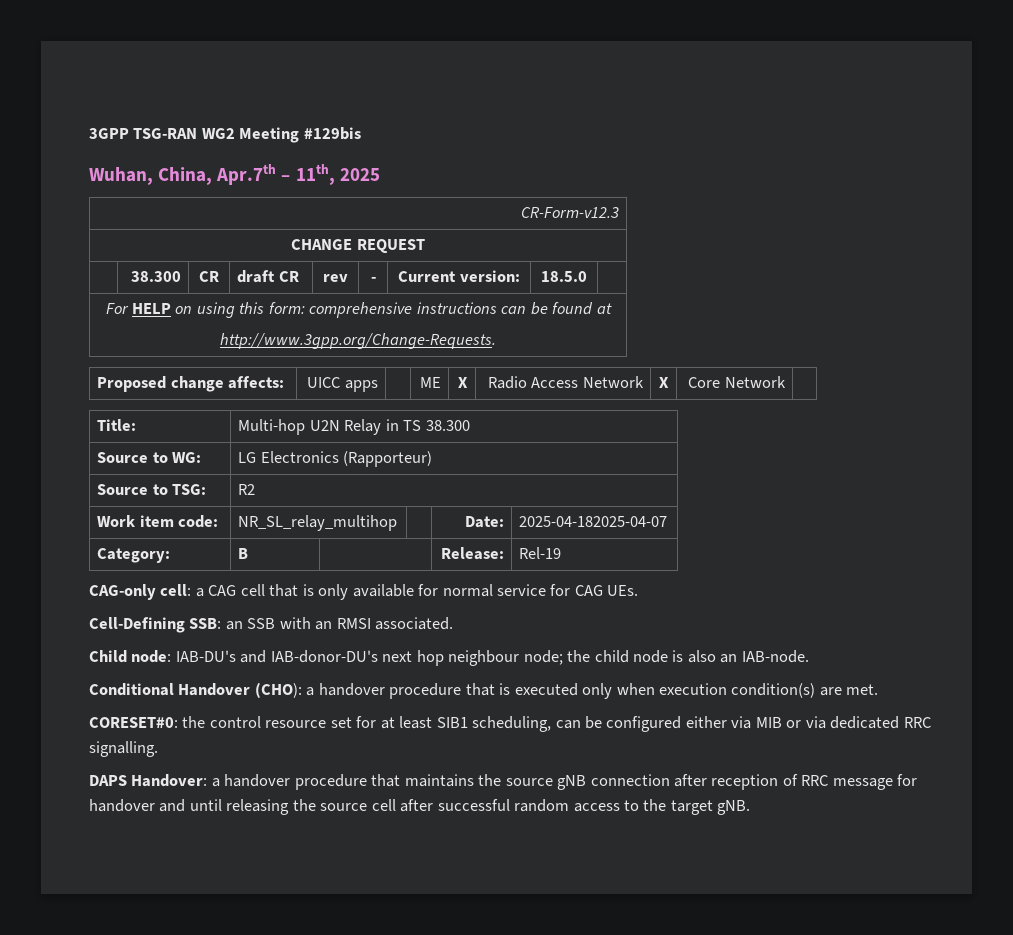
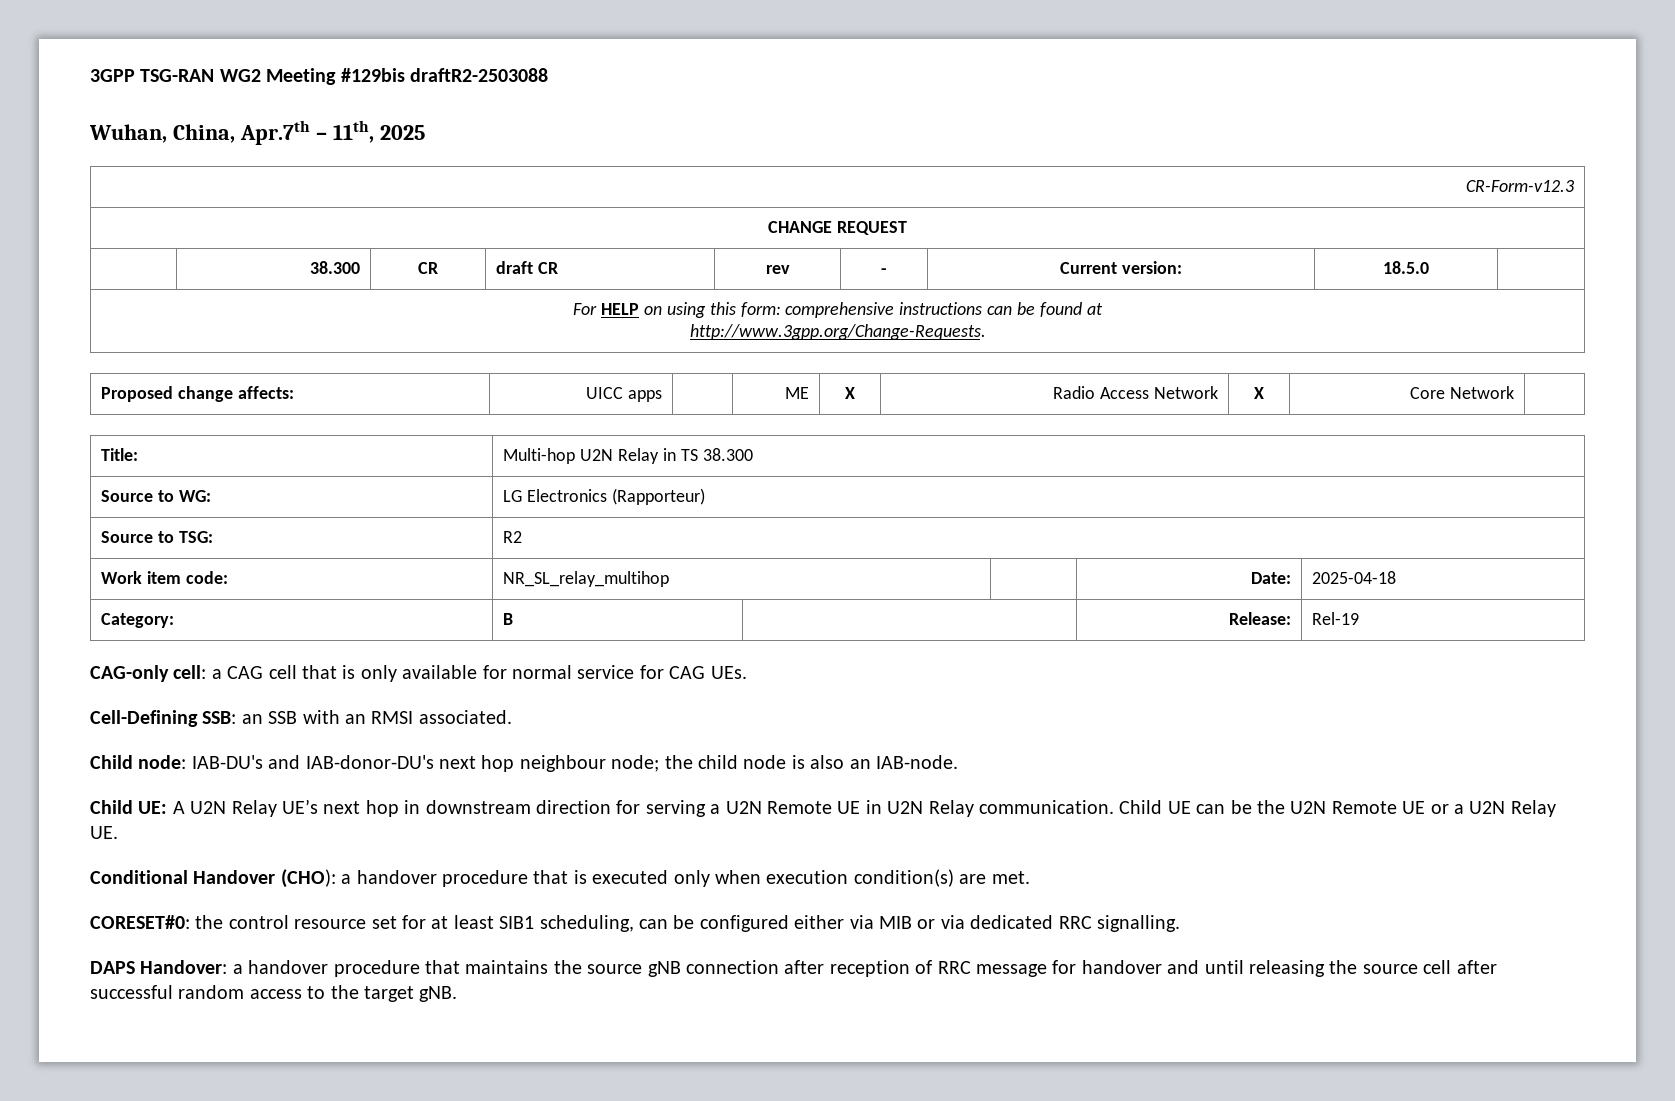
- 3GPP TSG-RAN WG2 Meeting #129bis
+ 3GPP TSG-RAN WG2 Meeting #129bis draftR2-2503088
- Work item code: | NR_SL_relay_multihop | | Date: | 2025-04-182025-04-07
+ Work item code: | NR_SL_relay_multihop | | Date: | 2025-04-18
+ Child UE: A U2N Relay UE’s next hop in downstream direction for serving a U2N Remote UE in U2N Relay communication. Child UE can be the U2N Remote UE or a U2N Relay UE.

